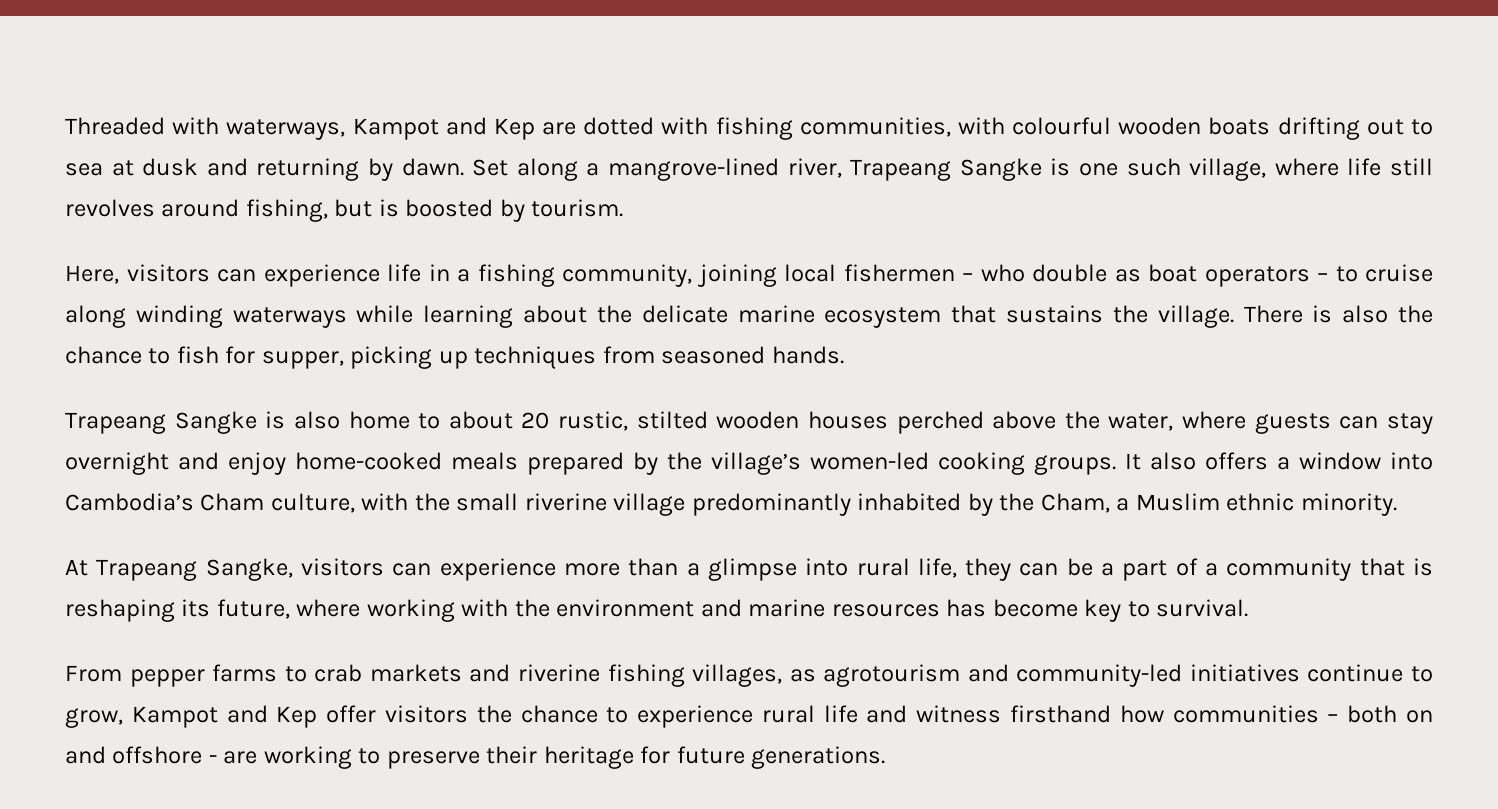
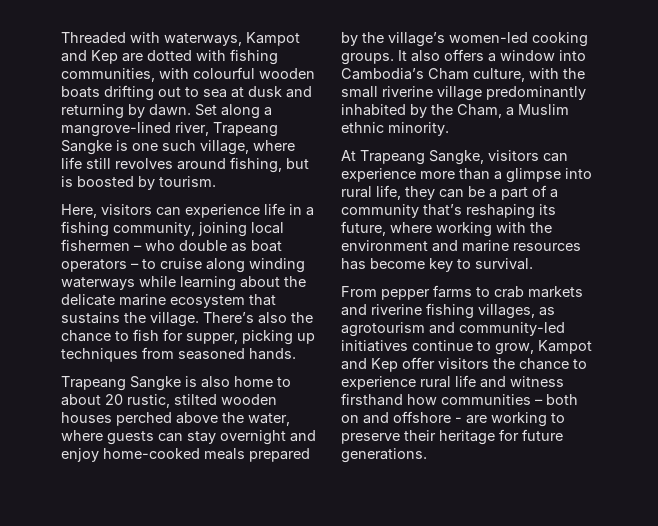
- There is also the chance to fish for supper, picking up techniques from seasoned hands.
+ There’s also the chance to fish for supper, picking up techniques from seasoned hands.
- At Trapeang Sangke, visitors can experience more than a glimpse into rural life, they can be a part of a community that is reshaping its future, where working with the environment and marine resources has become key to survival.
+ At Trapeang Sangke, visitors can experience more than a glimpse into rural life, they can be a part of a community that’s reshaping its future, where working with the environment and marine resources has become key to survival.

